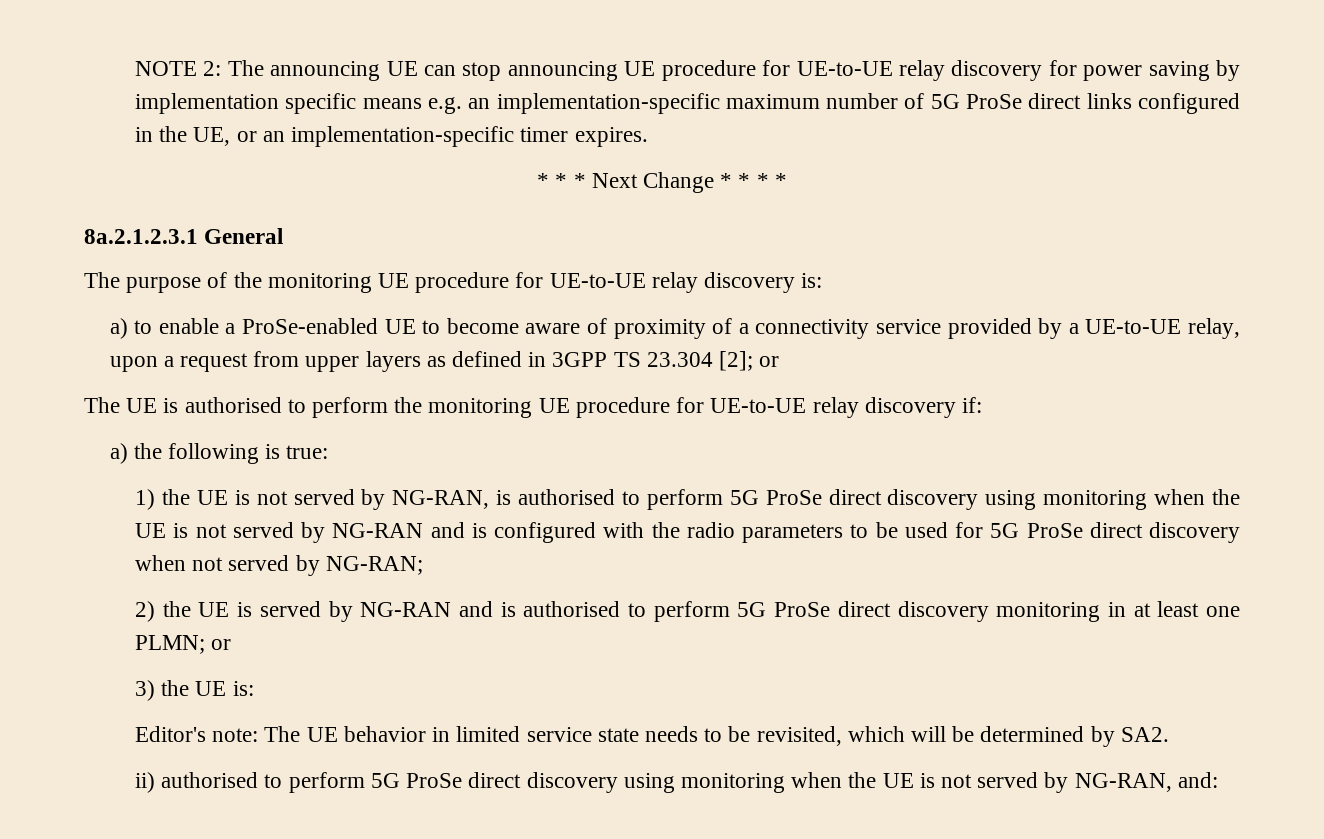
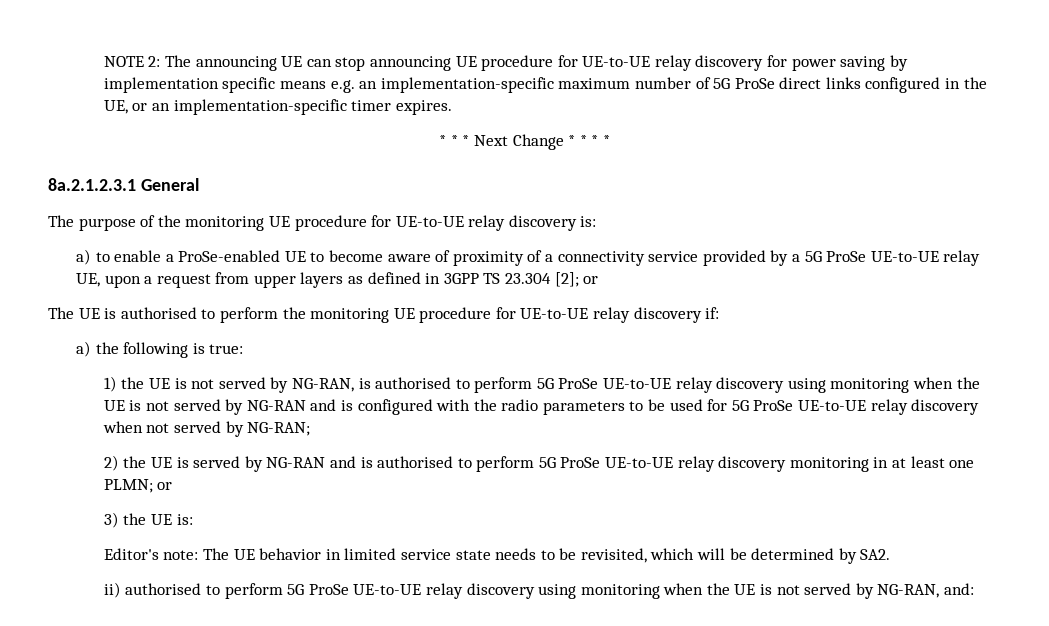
- a) to enable a ProSe-enabled UE to become aware of proximity of a connectivity service provided by a UE-to-UE relay, upon a request from upper layers as defined in 3GPP TS 23.304 [2]; or
+ a) to enable a ProSe-enabled UE to become aware of proximity of a connectivity service provided by a 5G ProSe UE-to-UE relay UE, upon a request from upper layers as defined in 3GPP TS 23.304 [2]; or
- 1) the UE is not served by NG-RAN, is authorised to perform 5G ProSe direct discovery using monitoring when the UE is not served by NG-RAN and is configured with the radio parameters to be used for 5G ProSe direct discovery when not served by NG-RAN;
+ 1) the UE is not served by NG-RAN, is authorised to perform 5G ProSe UE-to-UE relay discovery using monitoring when the UE is not served by NG-RAN and is configured with the radio parameters to be used for 5G ProSe UE-to-UE relay discovery when not served by NG-RAN;
- 2) the UE is served by NG-RAN and is authorised to perform 5G ProSe direct discovery monitoring in at least one PLMN; or
+ 2) the UE is served by NG-RAN and is authorised to perform 5G ProSe UE-to-UE relay discovery monitoring in at least one PLMN; or
- ii) authorised to perform 5G ProSe direct discovery using monitoring when the UE is not served by NG-RAN, and:
+ ii) authorised to perform 5G ProSe UE-to-UE relay discovery using monitoring when the UE is not served by NG-RAN, and:

